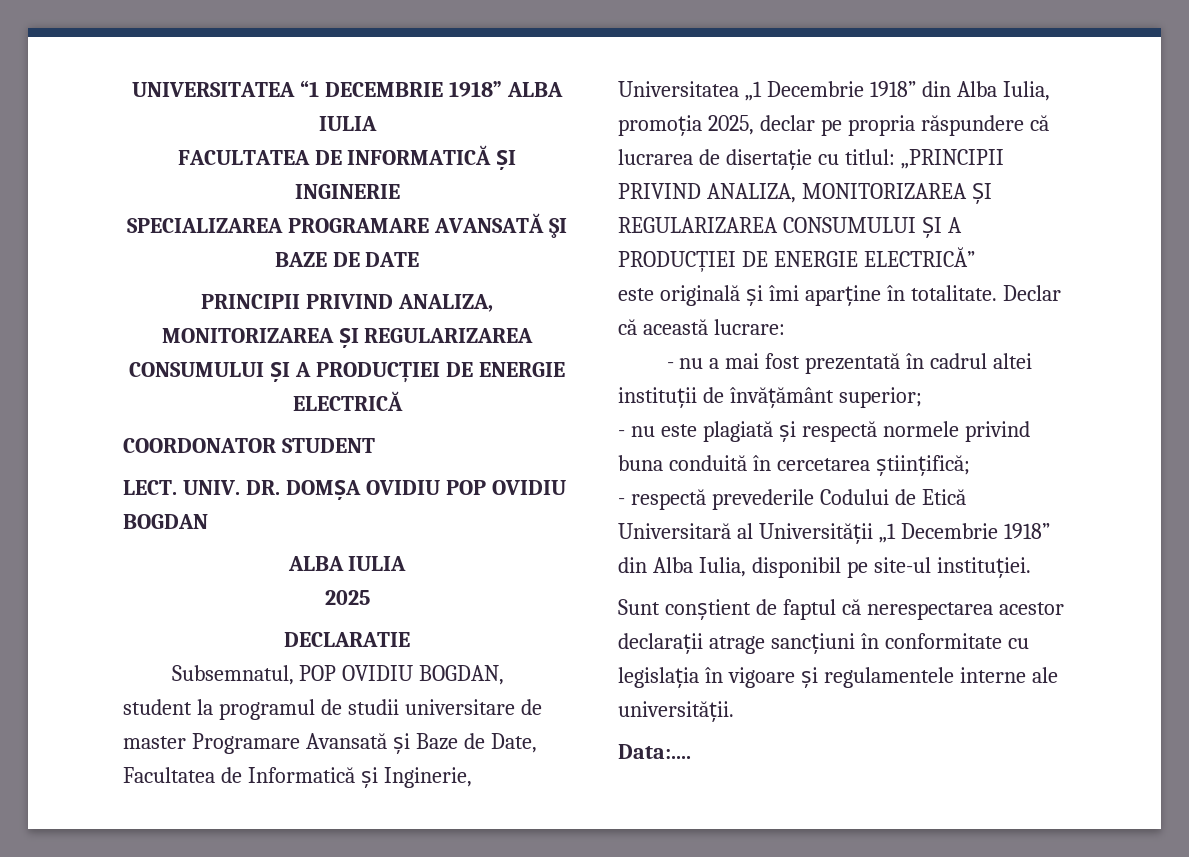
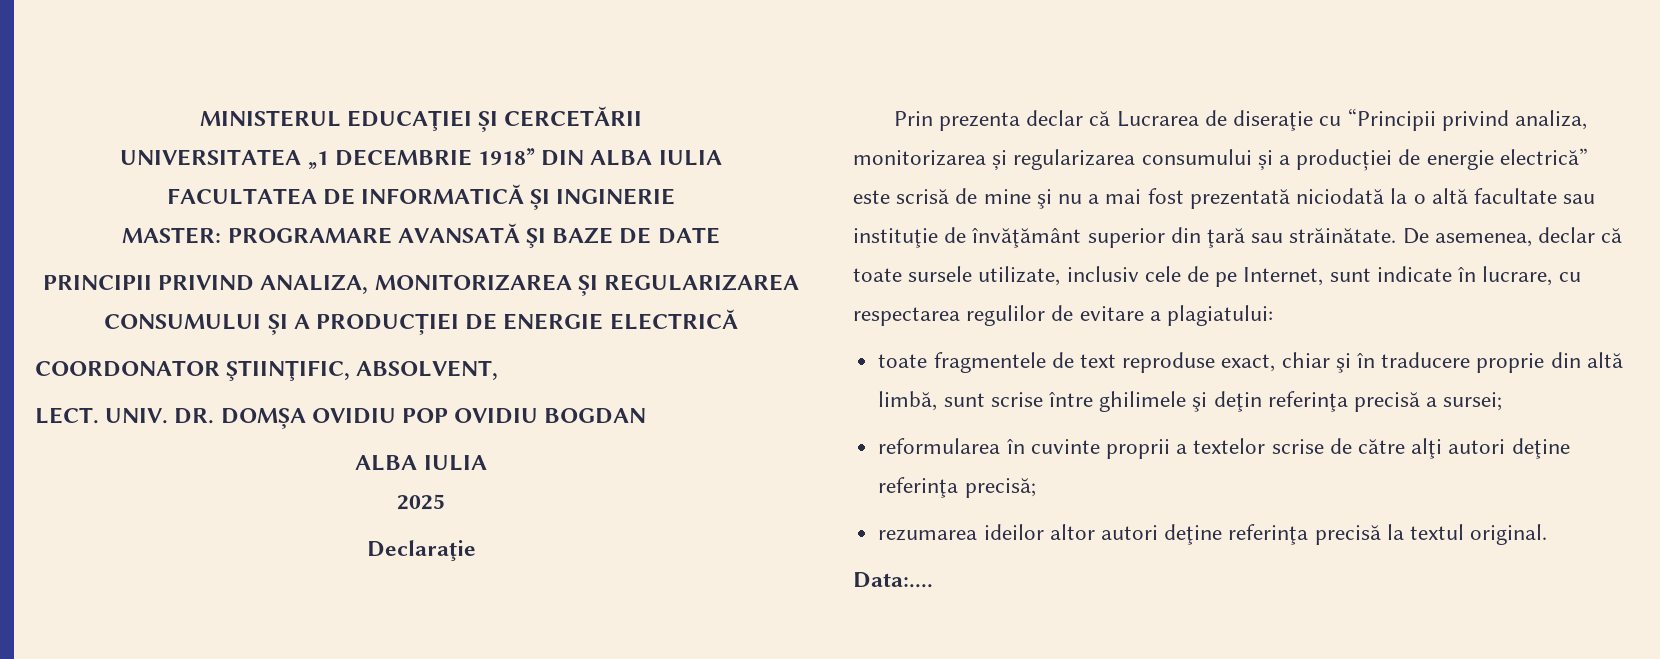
- UNIVERSITATEA “1 DECEMBRIE 1918” ALBA IULIA
+ MINISTERUL EDUCAŢIEI ȘI CERCETĂRII
+ UNIVERSITATEA „1 DECEMBRIE 1918” DIN ALBA IULIA
- SPECIALIZAREA PROGRAMARE AVANSATĂ ŞI BAZE DE DATE
+ MASTER: PROGRAMARE AVANSATĂ ŞI BAZE DE DATE
- COORDONATOR STUDENT
+ COORDONATOR ŞTIINŢIFIC, ABSOLVENT,
- DECLARATIE
- Subsemnatul, POP OVIDIU BOGDAN, student la programul de studii universitare de master Programare Avansată și Baze de Date, Facultatea de Informatică și Inginerie, Universitatea „1 Decembrie 1918” din Alba Iulia, promoția 2025, declar pe propria răspundere că lucrarea de disertație cu titlul: „PRINCIPII PRIVIND ANALIZA, MONITORIZAREA ȘI REGULARIZAREA CONSUMULUI ȘI A PRODUCȚIEI DE ENERGIE ELECTRICĂ”
- este originală și îmi aparține în totalitate. Declar că această lucrare:
- - nu a mai fost prezentată în cadrul altei instituții de învățământ superior;
- - nu este plagiată și respectă normele privind buna conduită în cercetarea științifică;
- - respectă prevederile Codului de Etică Universitară al Universității „1 Decembrie 1918” din Alba Iulia, disponibil pe site-ul instituției.
- Sunt conștient de faptul că nerespectarea acestor declarații atrage sancțiuni în conformitate cu legislația în vigoare și regulamentele interne ale universității.
+ Declaraţie
+ Prin prezenta declar că Lucrarea de diseraţie cu “Principii privind analiza, monitorizarea și regularizarea consumului și a producției de energie electrică” este scrisă de mine şi nu a mai fost prezentată niciodată la o altă facultate sau instituţie de învăţământ superior din ţară sau străinătate. De asemenea, declar că toate sursele utilizate, inclusiv cele de pe Internet, sunt indicate în lucrare, cu respectarea regulilor de evitare a plagiatului:
+ toate fragmentele de text reproduse exact, chiar şi în traducere proprie din altă limbă, sunt scrise între ghilimele şi deţin referinţa precisă a sursei;
+ reformularea în cuvinte proprii a textelor scrise de către alţi autori deţine referinţa precisă;
+ rezumarea ideilor altor autori deţine referinţa precisă la textul original.

